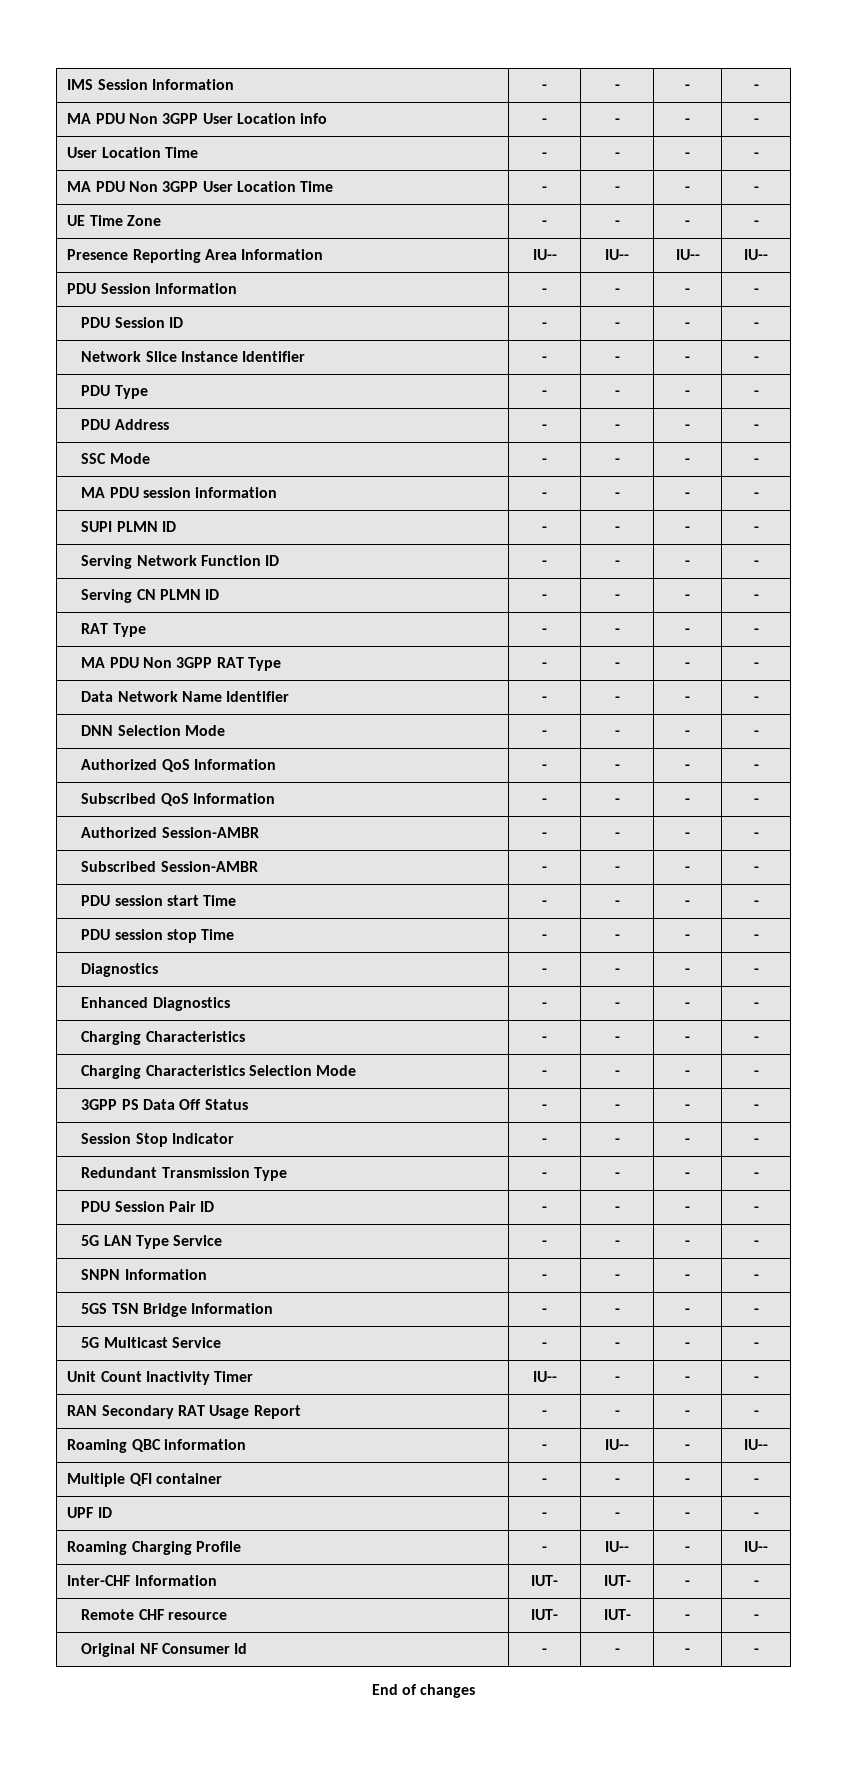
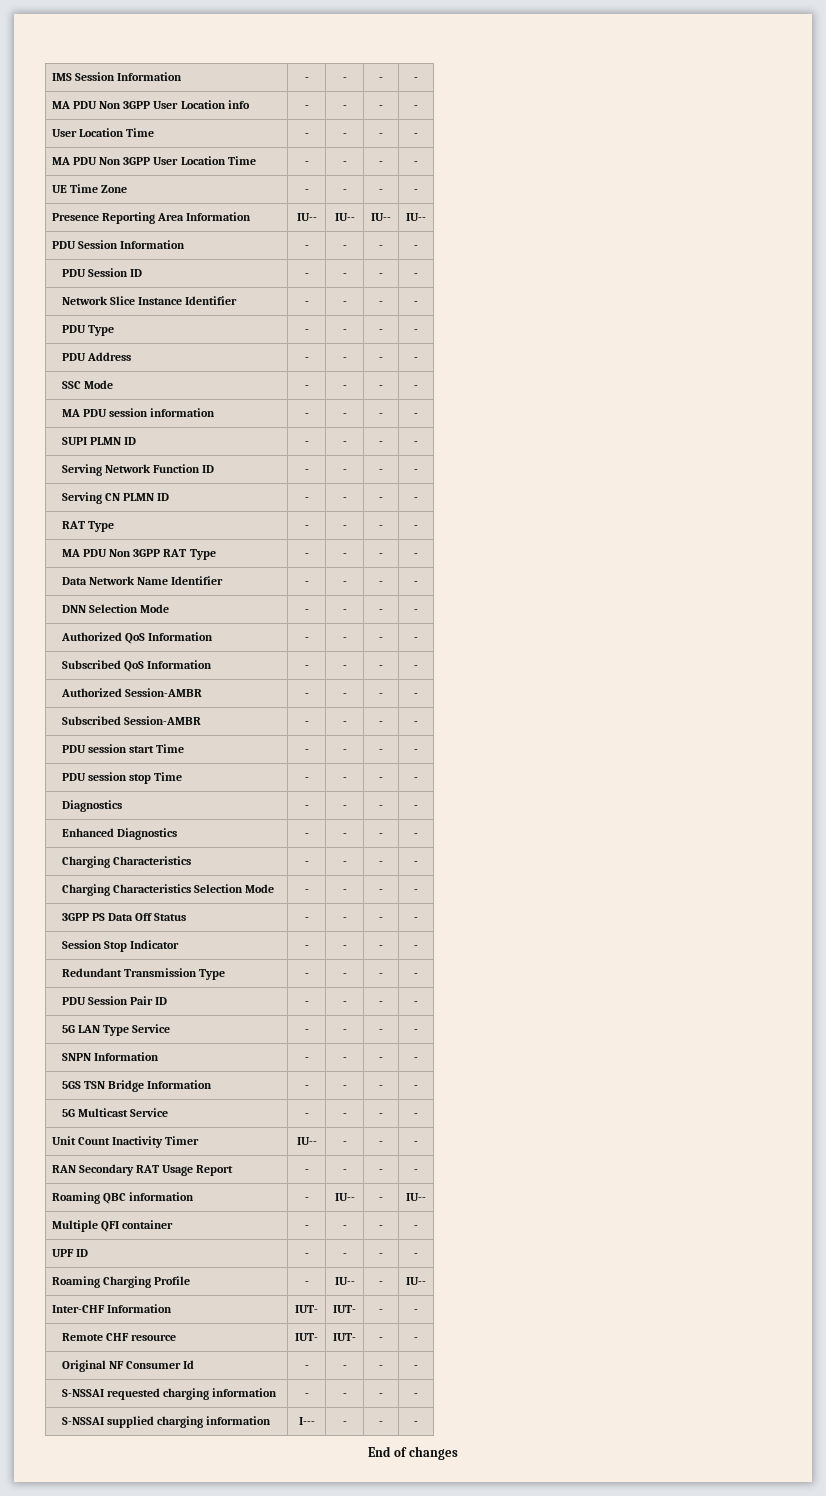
+ S-NSSAI requested charging information | - | - | - | -
+ S-NSSAI supplied charging information | I--- | - | - | -

